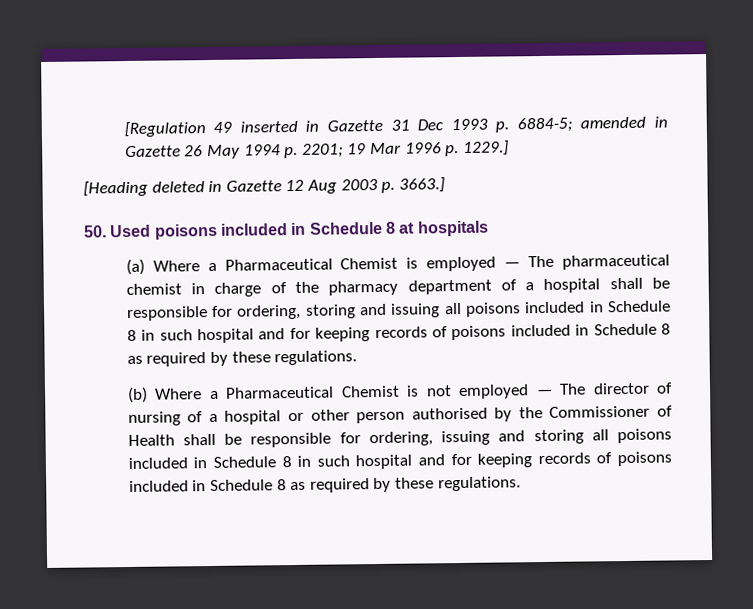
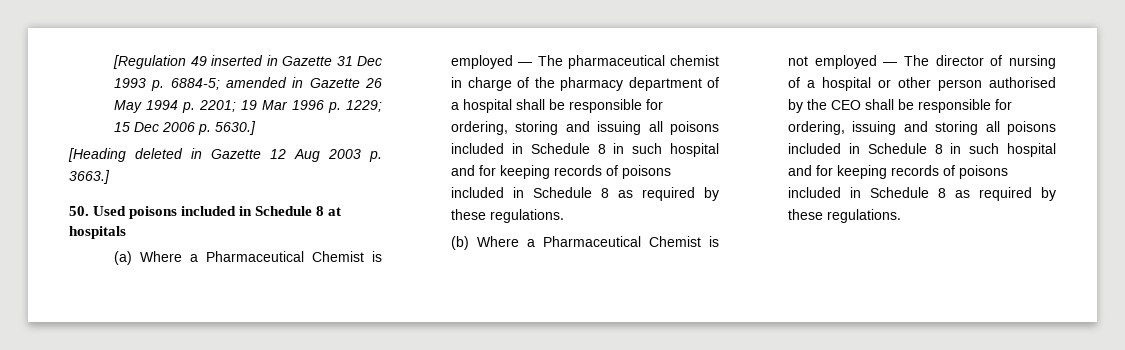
- [Regulation 49 inserted in Gazette 31 Dec 1993 p. 6884-5; amended in Gazette 26 May 1994 p. 2201; 19 Mar 1996 p. 1229.]
+ [Regulation 49 inserted in Gazette 31 Dec 1993 p. 6884-5; amended in Gazette 26 May 1994 p. 2201; 19 Mar 1996 p. 1229; 15 Dec 2006 p. 5630.]
- (b) Where a Pharmaceutical Chemist is not employed — The director of nursing of a hospital or other person authorised by the Commissioner of Health shall be responsible for ordering, issuing and storing all poisons included in Schedule 8 in such hospital and for keeping records of poisons included in Schedule 8 as required by these regulations.
+ (b) Where a Pharmaceutical Chemist is not employed — The director of nursing of a hospital or other person authorised by the CEO shall be responsible for ordering, issuing and storing all poisons included in Schedule 8 in such hospital and for keeping records of poisons included in Schedule 8 as required by these regulations.

